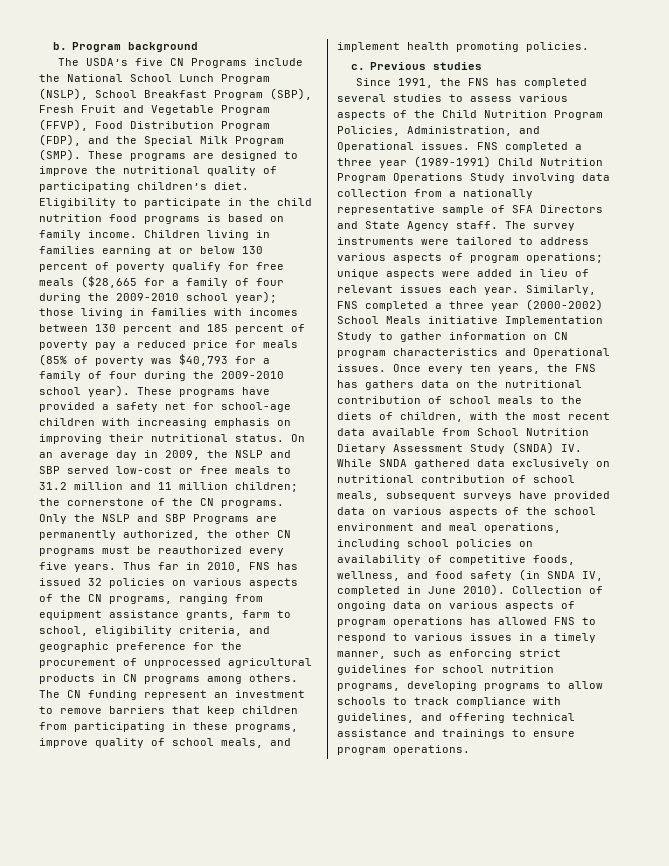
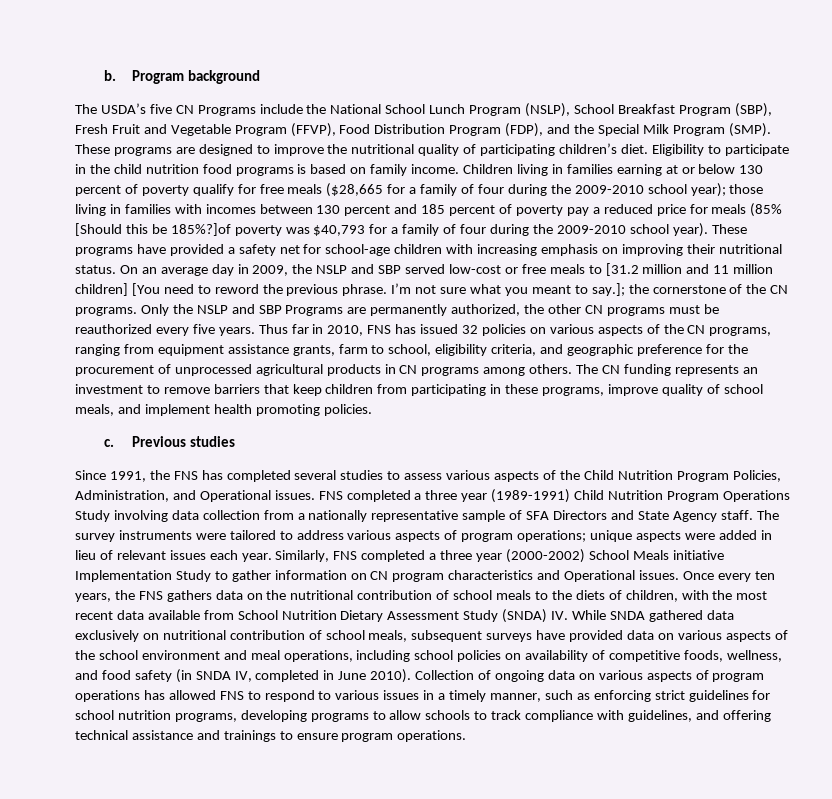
- those living in families with incomes between 130 percent and 185 percent of poverty pay a reduced price for meals (85% of poverty was $40,793 for a family of four during the 2009-2010 school year).
+ those living in families with incomes between 130 percent and 185 percent of poverty pay a reduced price for meals (85% [Should this be 185%?]of poverty was $40,793 for a family of four during the 2009-2010 school year).
- On an average day in 2009, the NSLP and SBP served low-cost or free meals to 31.2 million and 11 million children; the cornerstone of the CN programs.
+ On an average day in 2009, the NSLP and SBP served low-cost or free meals to [31.2 million and 11 million children] [You need to reword the previous phrase. I’m not sure what you meant to say.]; the cornerstone of the CN programs.
- The CN funding represent an investment to remove barriers that keep children from participating in these programs, improve quality of school meals, and implement health promoting policies.
+ The CN funding represents an investment to remove barriers that keep children from participating in these programs, improve quality of school meals, and implement health promoting policies.
- Once every ten years, the FNS has gathers data on the nutritional contribution of school meals to the diets of children, with the most recent data available from School Nutrition Dietary Assessment Study (SNDA) IV. While SNDA gathered data exclusively on nutritional contribution of school meals, subsequent surveys have provided data on various aspects of the school environment and meal operations, including school policies on availability of competitive foods, wellness, and food safety (in SNDA IV, completed in June 2010).
+ Once every ten years, the FNS gathers data on the nutritional contribution of school meals to the diets of children, with the most recent data available from School Nutrition Dietary Assessment Study (SNDA) IV. While SNDA gathered data exclusively on nutritional contribution of school meals, subsequent surveys have provided data on various aspects of the school environment and meal operations, including school policies on availability of competitive foods, wellness, and food safety (in SNDA IV, completed in June 2010).

